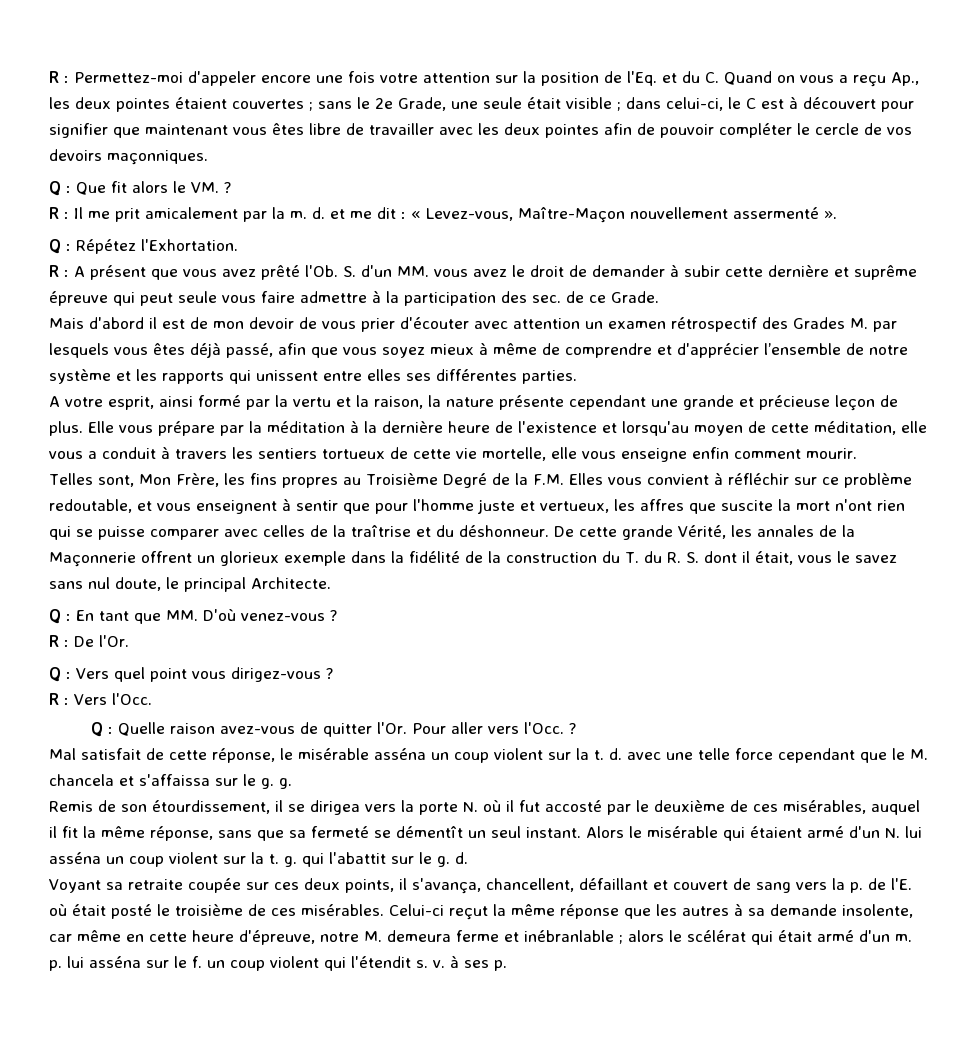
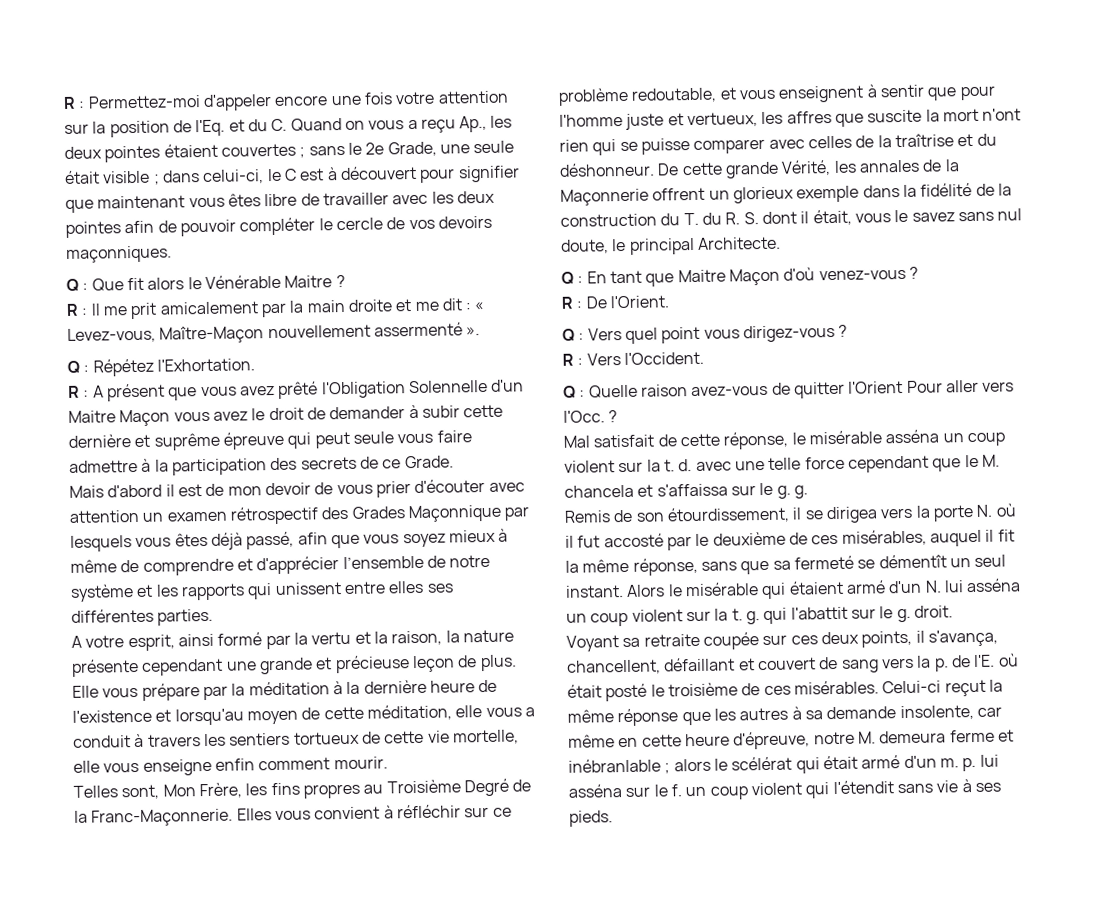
- Q : Que fit alors le VM. ?
+ Q : Que fit alors le Vénérable Maitre ?
- R : Il me prit amicalement par la m. d. et me dit : « Levez-vous, Maître-Maçon nouvellement assermenté ».
+ R : Il me prit amicalement par la main droite et me dit : « Levez-vous, Maître-Maçon nouvellement assermenté ».
- R : A présent que vous avez prêté l'Ob. S. d'un MM. vous avez le droit de demander à subir cette dernière et suprême épreuve qui peut seule vous faire admettre à la participation des sec. de ce Grade.
+ R : A présent que vous avez prêté l'Obligation Solennelle d'un Maitre Maçon vous avez le droit de demander à subir cette dernière et suprême épreuve qui peut seule vous faire admettre à la participation des secrets de ce Grade.
- Mais d'abord il est de mon devoir de vous prier d'écouter avec attention un examen rétrospectif des Grades M. par lesquels vous êtes déjà passé, afin que vous soyez mieux à même de comprendre et d'apprécier l’ensemble de notre système et les rapports qui unissent entre elles ses différentes parties.
+ Mais d'abord il est de mon devoir de vous prier d'écouter avec attention un examen rétrospectif des Grades Maçonnique par lesquels vous êtes déjà passé, afin que vous soyez mieux à même de comprendre et d'apprécier l’ensemble de notre système et les rapports qui unissent entre elles ses différentes parties.
- Telles sont, Mon Frère, les fins propres au Troisième Degré de la F.M. Elles vous convient à réfléchir sur ce problème redoutable, et vous enseignent à sentir que pour l'homme juste et vertueux, les affres que suscite la mort n'ont rien qui se puisse comparer avec celles de la traîtrise et du déshonneur.
+ Telles sont, Mon Frère, les fins propres au Troisième Degré de la Franc-Maçonnerie. Elles vous convient à réfléchir sur ce problème redoutable, et vous enseignent à sentir que pour l'homme juste et vertueux, les affres que suscite la mort n'ont rien qui se puisse comparer avec celles de la traîtrise et du déshonneur.
- Q : En tant que MM. D'où venez-vous ?
+ Q : En tant que Maitre Maçon d'où venez-vous ?
- R : De l'Or.
+ R : De l'Orient.
- R : Vers l'Occ.
+ R : Vers l'Occident.
- Q : Quelle raison avez-vous de quitter l'Or. Pour aller vers l'Occ.
+ Q : Quelle raison avez-vous de quitter l'Orient Pour aller vers l'Occ.
- Alors le misérable qui étaient armé d'un N. lui asséna un coup violent sur la t. g. qui l'abattit sur le g. d.
+ Alors le misérable qui étaient armé d'un N. lui asséna un coup violent sur la t. g. qui l'abattit sur le g. droit.
- Celui-ci reçut la même réponse que les autres à sa demande insolente, car même en cette heure d'épreuve, notre M. demeura ferme et inébranlable ; alors le scélérat qui était armé d'un m. p. lui asséna sur le f. un coup violent qui l'étendit s. v. à ses p.
+ Celui-ci reçut la même réponse que les autres à sa demande insolente, car même en cette heure d'épreuve, notre M. demeura ferme et inébranlable ; alors le scélérat qui était armé d'un m. p. lui asséna sur le f. un coup violent qui l'étendit sans vie à ses pieds.

